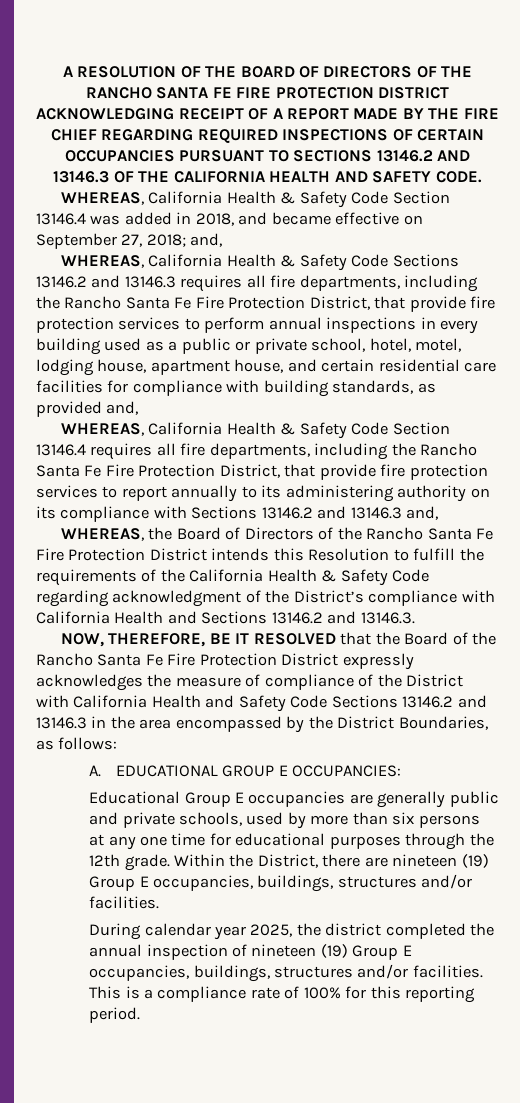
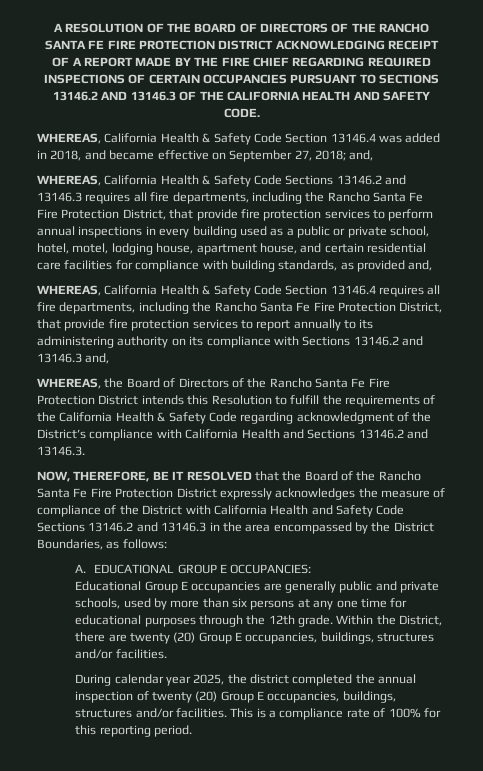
- Within the District, there are nineteen (19) Group E occupancies, buildings, structures and/or facilities.
+ Within the District, there are twenty (20) Group E occupancies, buildings, structures and/or facilities.
- During calendar year 2025, the district completed the annual inspection of nineteen (19) Group E occupancies, buildings, structures and/or facilities.
+ During calendar year 2025, the district completed the annual inspection of twenty (20) Group E occupancies, buildings, structures and/or facilities.

